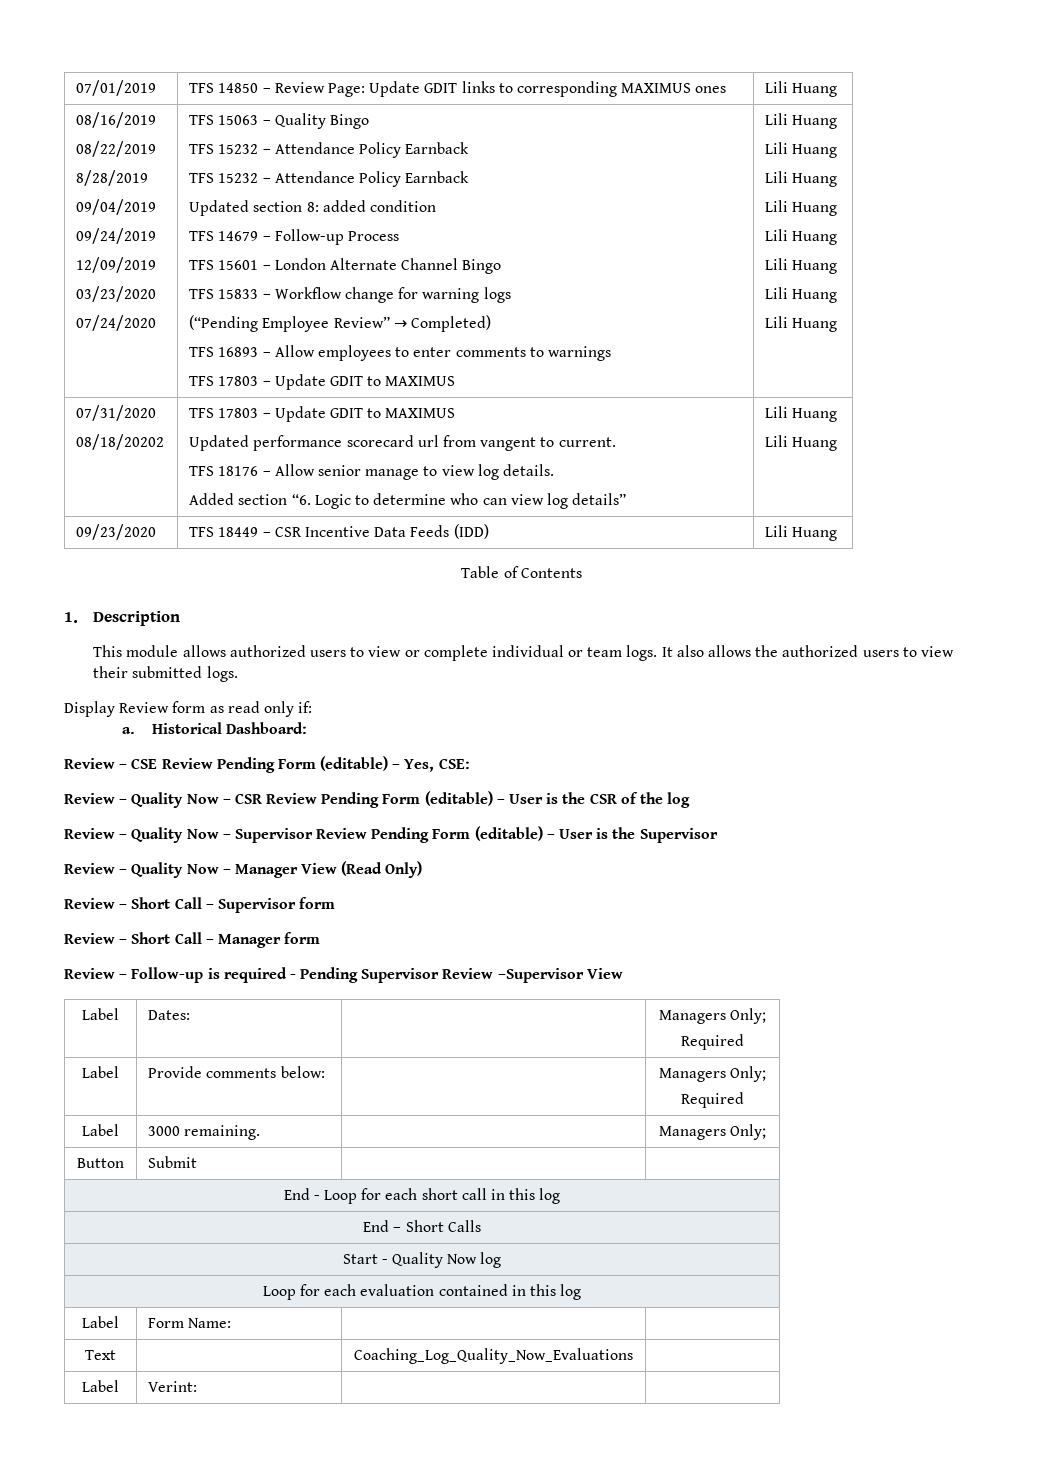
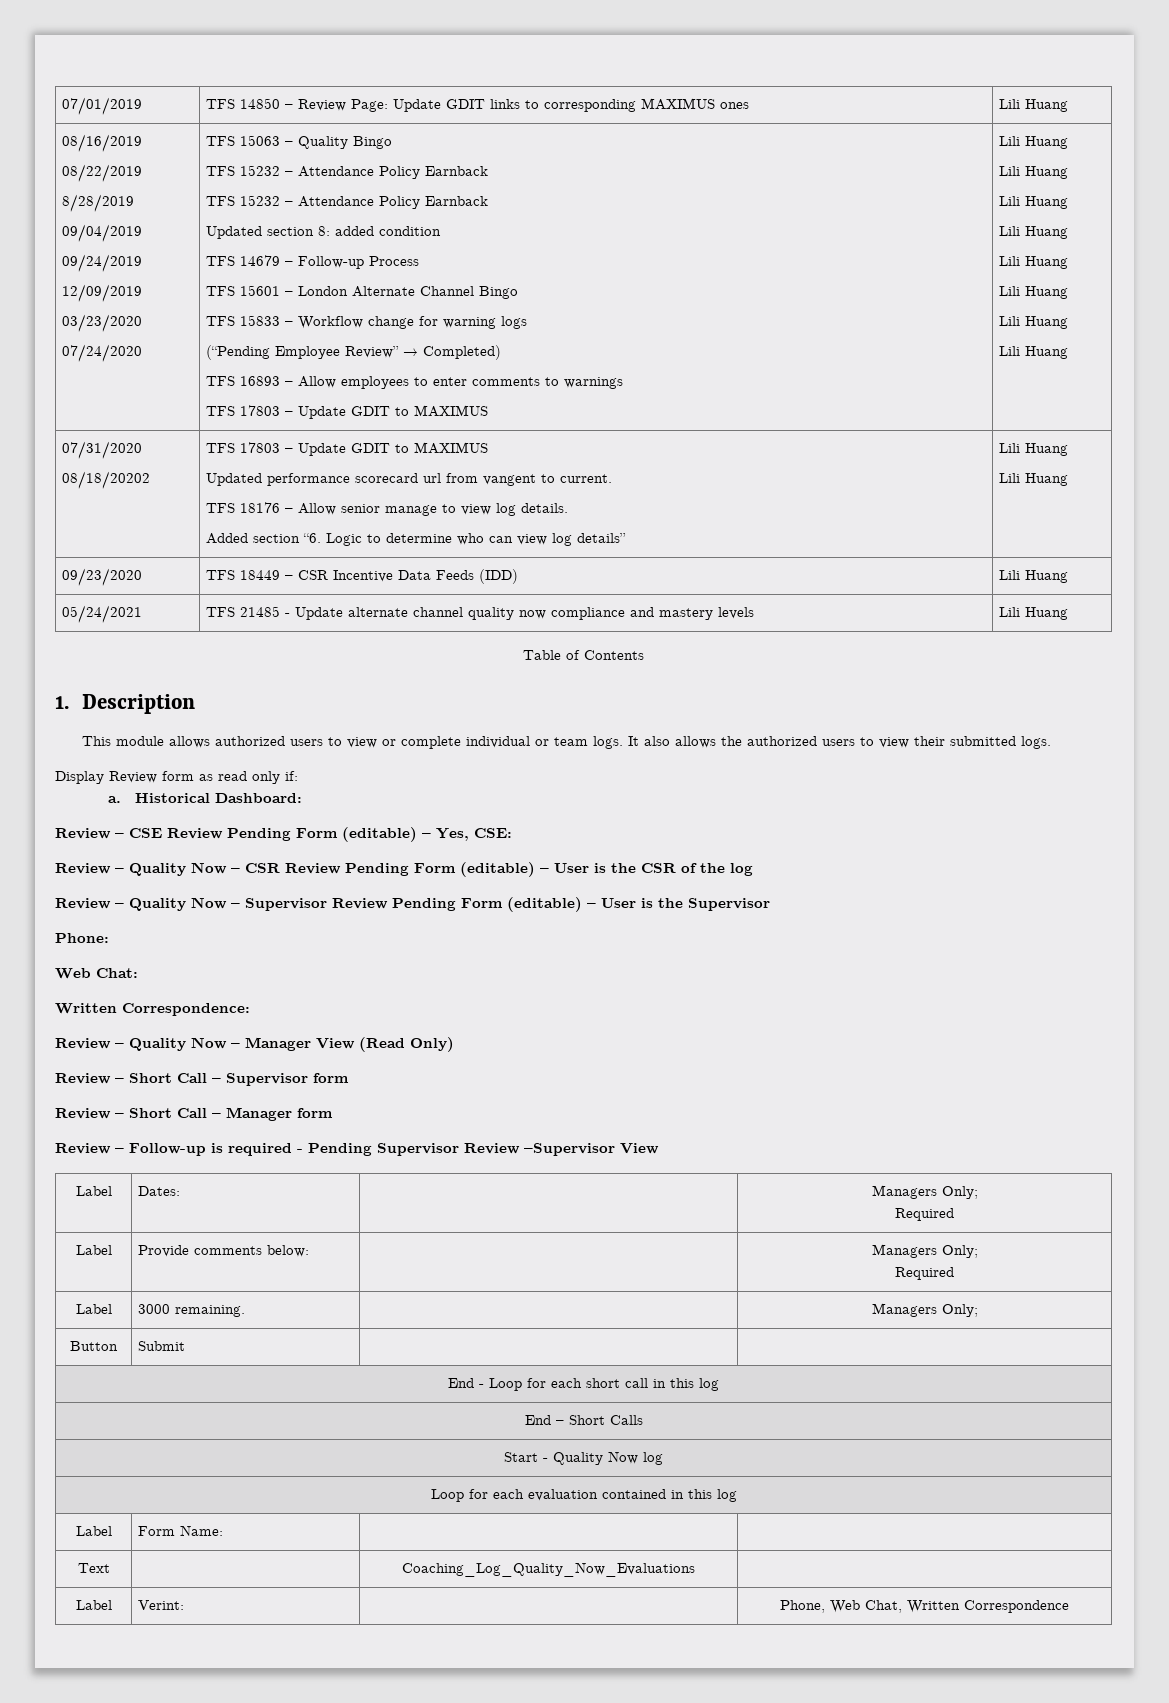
+ 05/24/2021 | TFS 21485 - Update alternate channel quality now compliance and mastery levels | Lili Huang
+ Phone:
+ Web Chat:
+ Written Correspondence:
- Label | Verint: | |
+ Label | Verint: | | Phone, Web Chat, Written Correspondence

